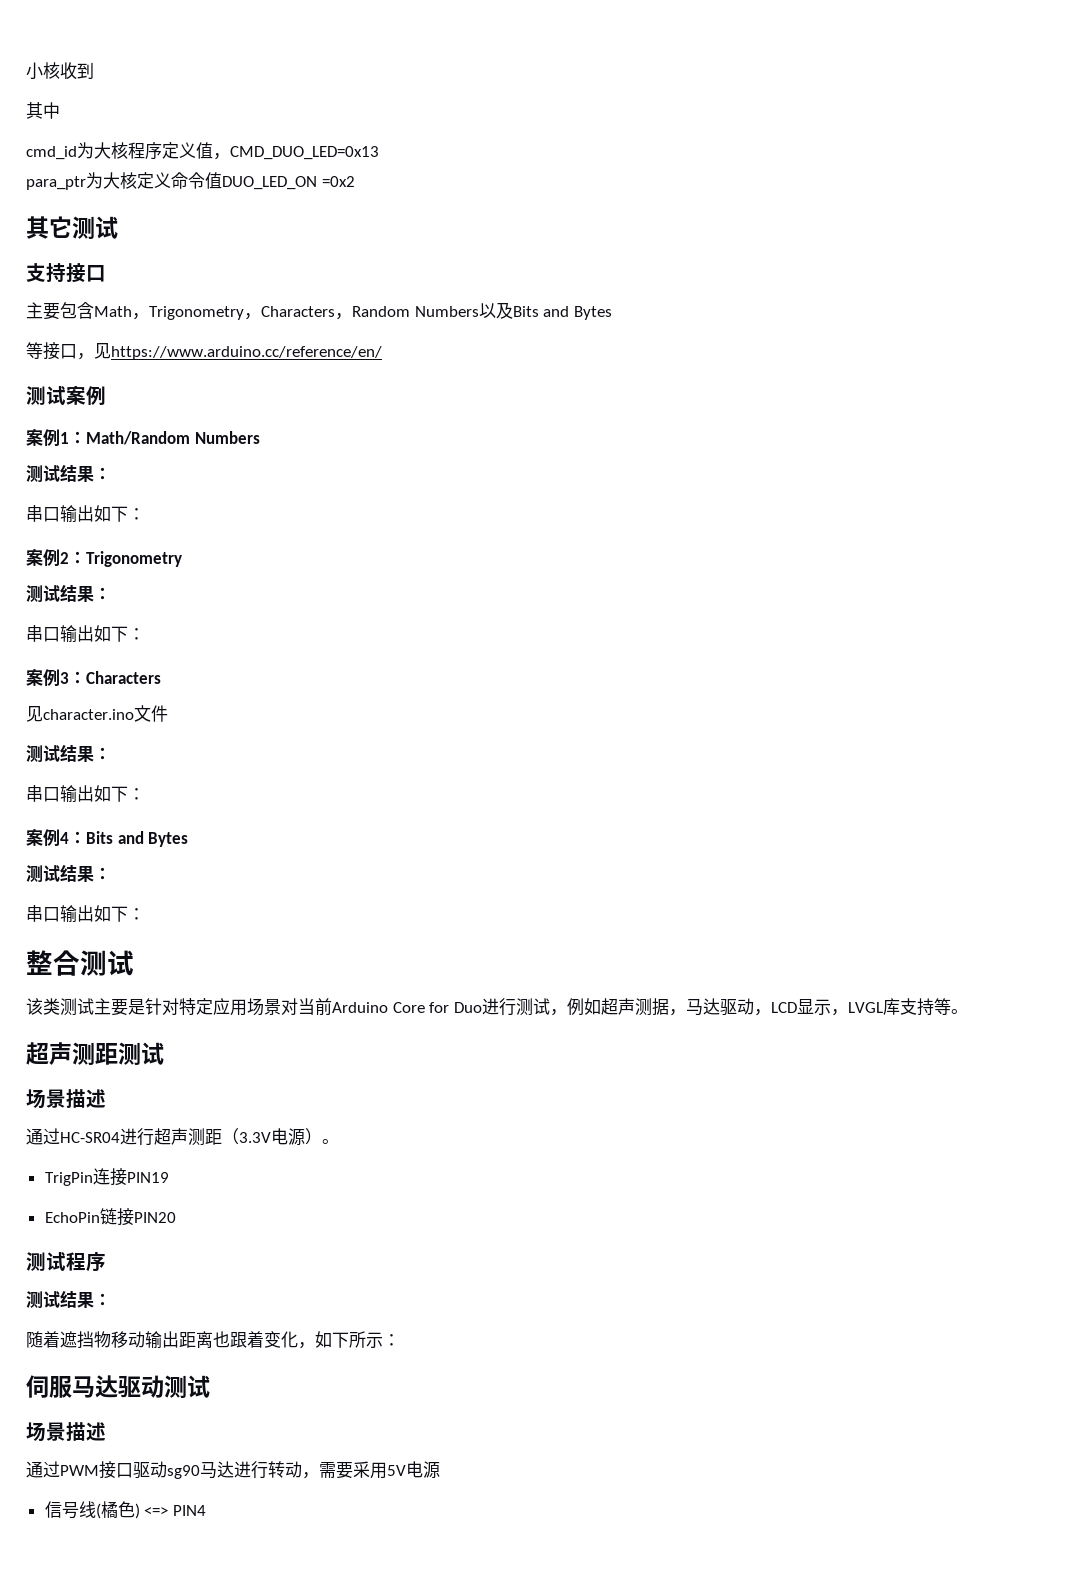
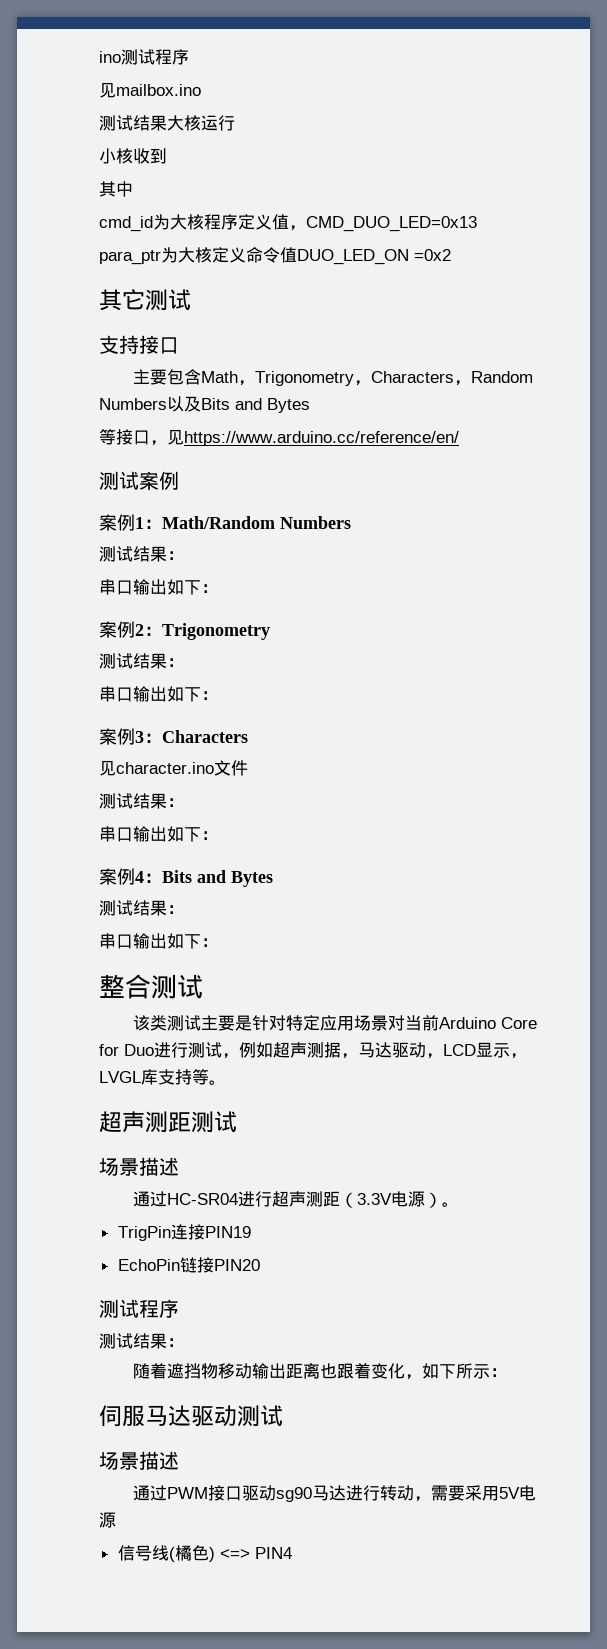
+ ino测试程序
+ 见mailbox.ino
+ 测试结果大核运行

